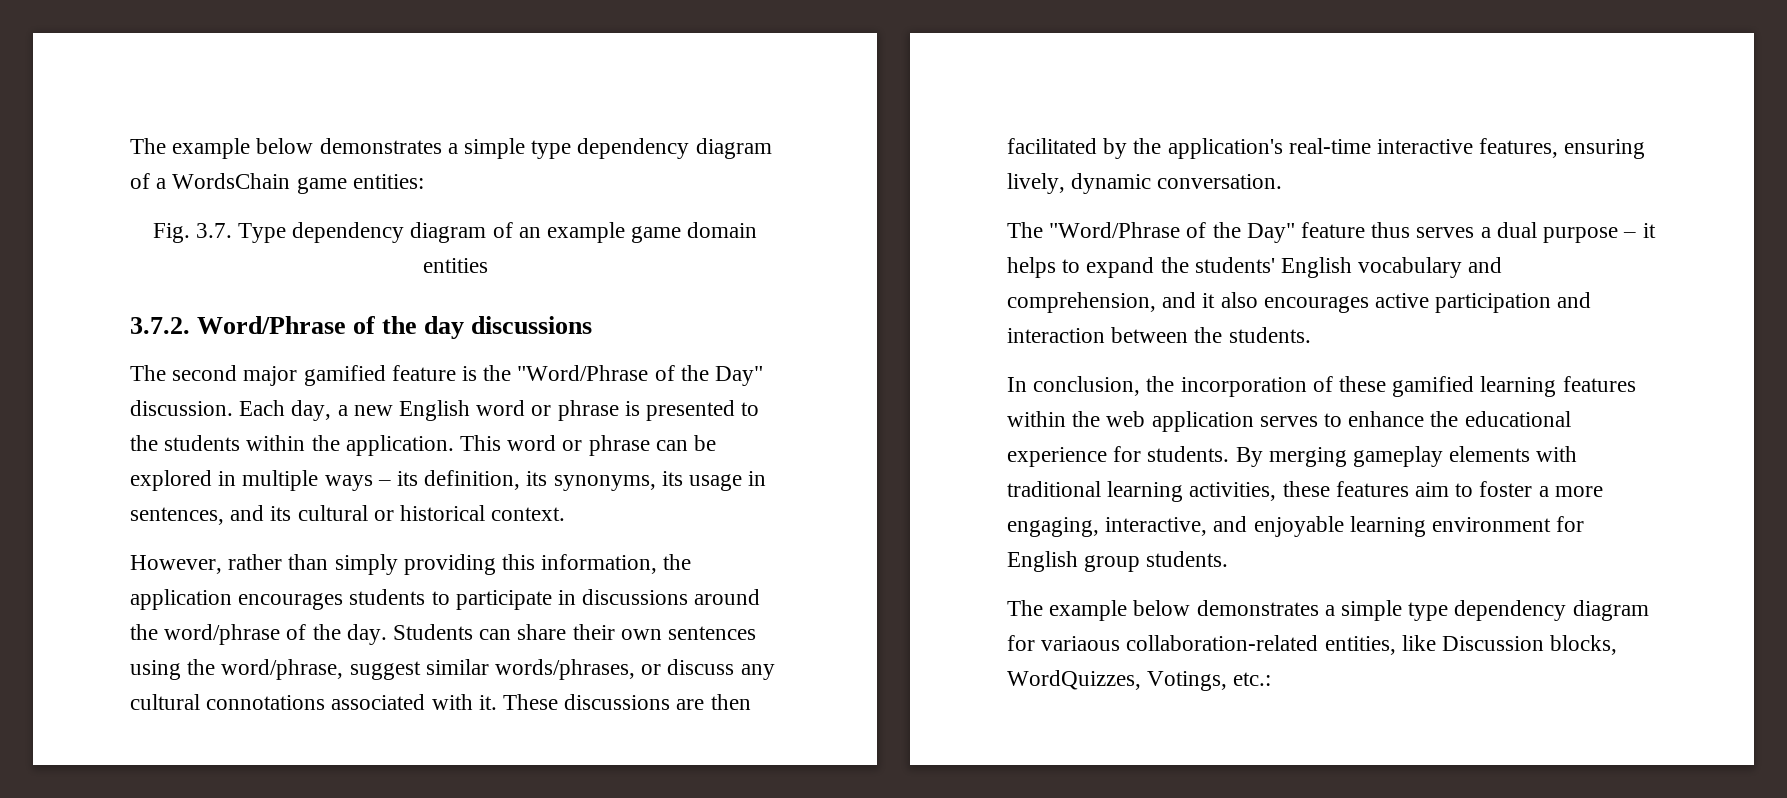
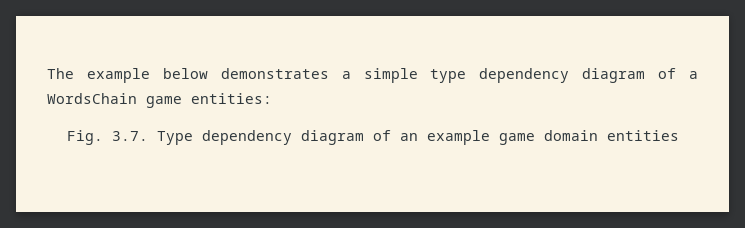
- 3.7.2. Word/Phrase of the day discussions
- The second major gamified feature is the "Word/Phrase of the Day" discussion. Each day, a new English word or phrase is presented to the students within the application. This word or phrase can be explored in multiple ways – its definition, its synonyms, its usage in sentences, and its cultural or historical context.
- However, rather than simply providing this information, the application encourages students to participate in discussions around the word/phrase of the day. Students can share their own sentences using the word/phrase, suggest similar words/phrases, or discuss any cultural connotations associated with it. These discussions are then facilitated by the application's real-time interactive features, ensuring lively, dynamic conversation.
- The "Word/Phrase of the Day" feature thus serves a dual purpose – it helps to expand the students' English vocabulary and comprehension, and it also encourages active participation and interaction between the students.
- In conclusion, the incorporation of these gamified learning features within the web application serves to enhance the educational experience for students. By merging gameplay elements with traditional learning activities, these features aim to foster a more engaging, interactive, and enjoyable learning environment for English group students.
- The example below demonstrates a simple type dependency diagram for variaous collaboration-related entities, like Discussion blocks, WordQuizzes, Votings, etc.:

